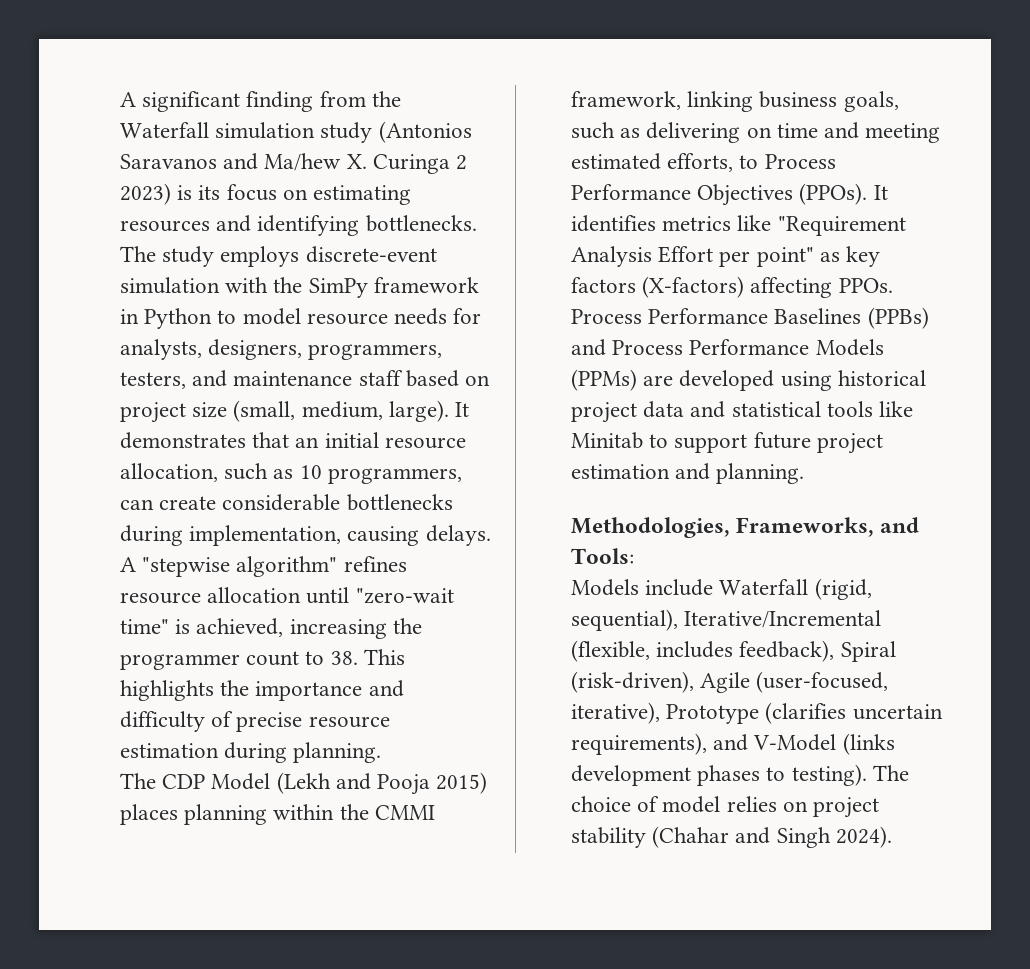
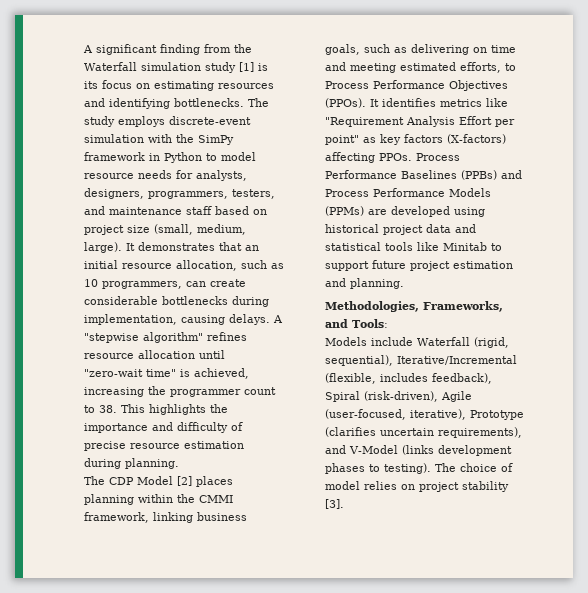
- A significant finding from the Waterfall simulation study (Antonios Saravanos and Ma/hew X. Curinga 2 2023) is its focus on estimating resources and identifying bottlenecks.
+ A significant finding from the Waterfall simulation study [1] is its focus on estimating resources and identifying bottlenecks.
- The CDP Model (Lekh and Pooja 2015) places planning within the CMMI framework, linking business goals, such as delivering on time and meeting estimated efforts, to Process Performance Objectives (PPOs).
+ The CDP Model [2] places planning within the CMMI framework, linking business goals, such as delivering on time and meeting estimated efforts, to Process Performance Objectives (PPOs).
- The choice of model relies on project stability (Chahar and Singh 2024).
+ The choice of model relies on project stability [3].

